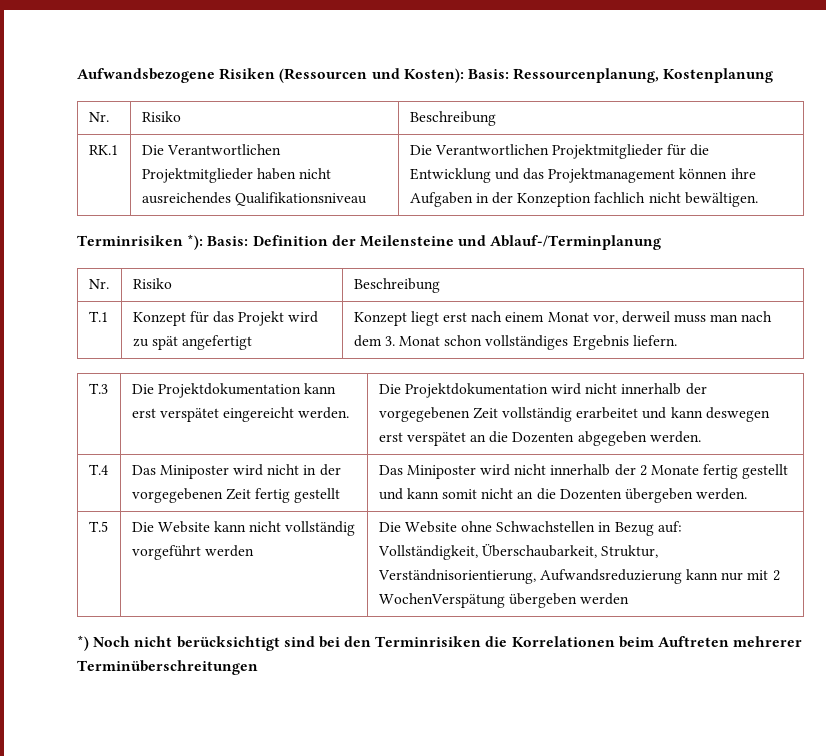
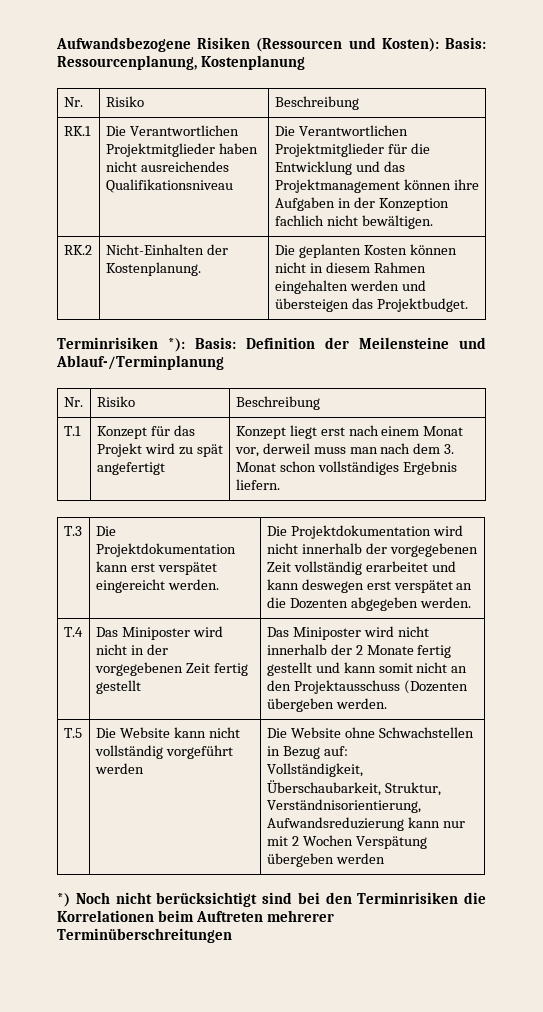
+ RK.2 | Nicht-Einhalten der Kostenplanung. | Die geplanten Kosten können nicht in diesem Rahmen eingehalten werden und übersteigen das Projektbudget.
- T.4 | Das Miniposter wird nicht in der vorgegebenen Zeit fertig gestellt | Das Miniposter wird nicht innerhalb der 2 Monate fertig gestellt und kann somit nicht an die Dozenten übergeben werden.
+ T.4 | Das Miniposter wird nicht in der vorgegebenen Zeit fertig gestellt | Das Miniposter wird nicht innerhalb der 2 Monate fertig gestellt und kann somit nicht an den Projektausschuss (Dozenten übergeben werden.
  T.5 | Die Website kann nicht vollständig vorgeführt werden | Die Website ohne Schwachstellen in Bezug auf:
- Vollständigkeit, Überschaubarkeit, Struktur, Verständnisorientierung, Aufwandsreduzierung kann nur mit 2 WochenVerspätung übergeben werden
+ Vollständigkeit, Überschaubarkeit, Struktur, Verständnisorientierung, Aufwandsreduzierung kann nur mit 2 Wochen Verspätung übergeben werden

